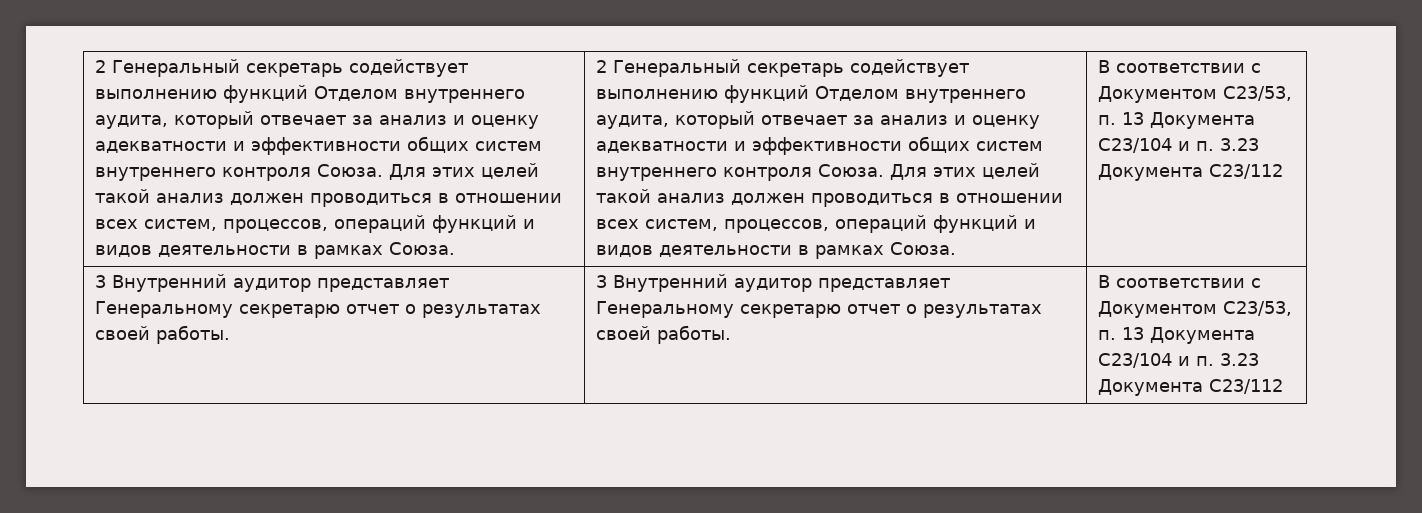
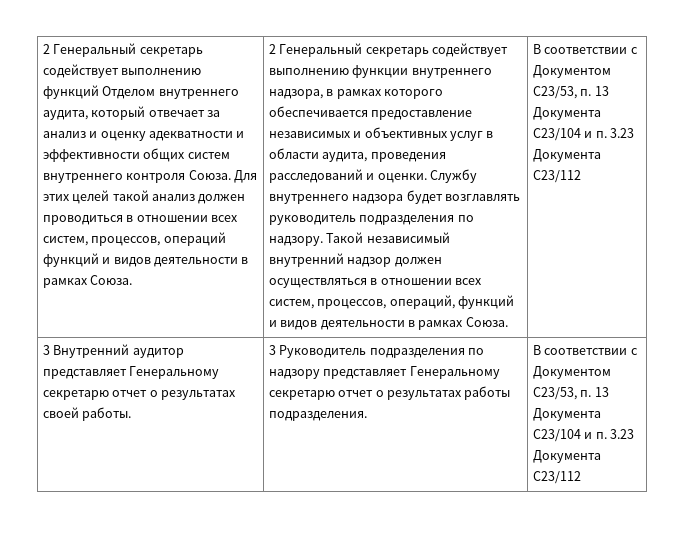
- Для этих целей такой анализ должен проводиться в отношении всех систем, процессов, операций функций и видов деятельности в рамках Союза. | 2 Генеральный секретарь содействует выполнению функций Отделом внутреннего аудита, который отвечает за анализ и оценку адекватности и эффективности общих систем внутреннего контроля Союза. Для этих целей такой анализ должен проводиться в отношении всех систем, процессов, операций функций и видов деятельности в рамках Союза.
+ Для этих целей такой анализ должен проводиться в отношении всех систем, процессов, операций функций и видов деятельности в рамках Союза. | 2 Генеральный секретарь содействует выполнению функции внутреннего надзора, в рамках которого обеспечивается предоставление независимых и объективных услуг в области аудита, проведения расследований и оценки. Службу внутреннего надзора будет возглавлять руководитель подразделения по надзору. Такой независимый внутренний надзор должен осуществляться в отношении всех систем, процессов, операций, функций и видов деятельности в рамках Союза.
- 3 Внутренний аудитор представляет Генеральному секретарю отчет о результатах своей работы. | 3 Внутренний аудитор представляет Генеральному секретарю отчет о результатах своей работы. | В соответствии с Документом C23/53, п. 13 Документа C23/104 и п. 3.23 Документа C23/112
+ 3 Внутренний аудитор представляет Генеральному секретарю отчет о результатах своей работы. | 3 Руководитель подразделения по надзору представляет Генеральному секретарю отчет о результатах работы подразделения. | В соответствии с Документом C23/53, п. 13 Документа C23/104 и п. 3.23 Документа C23/112

